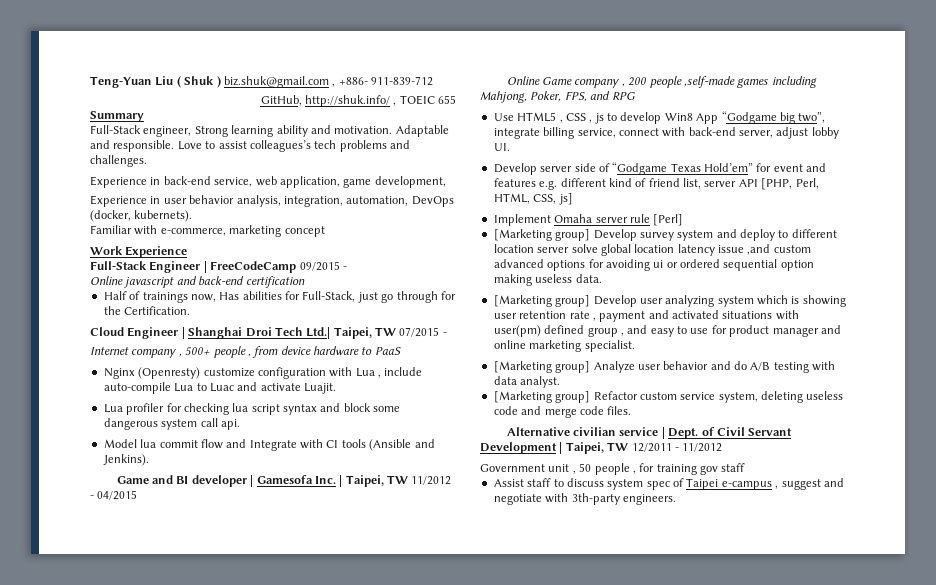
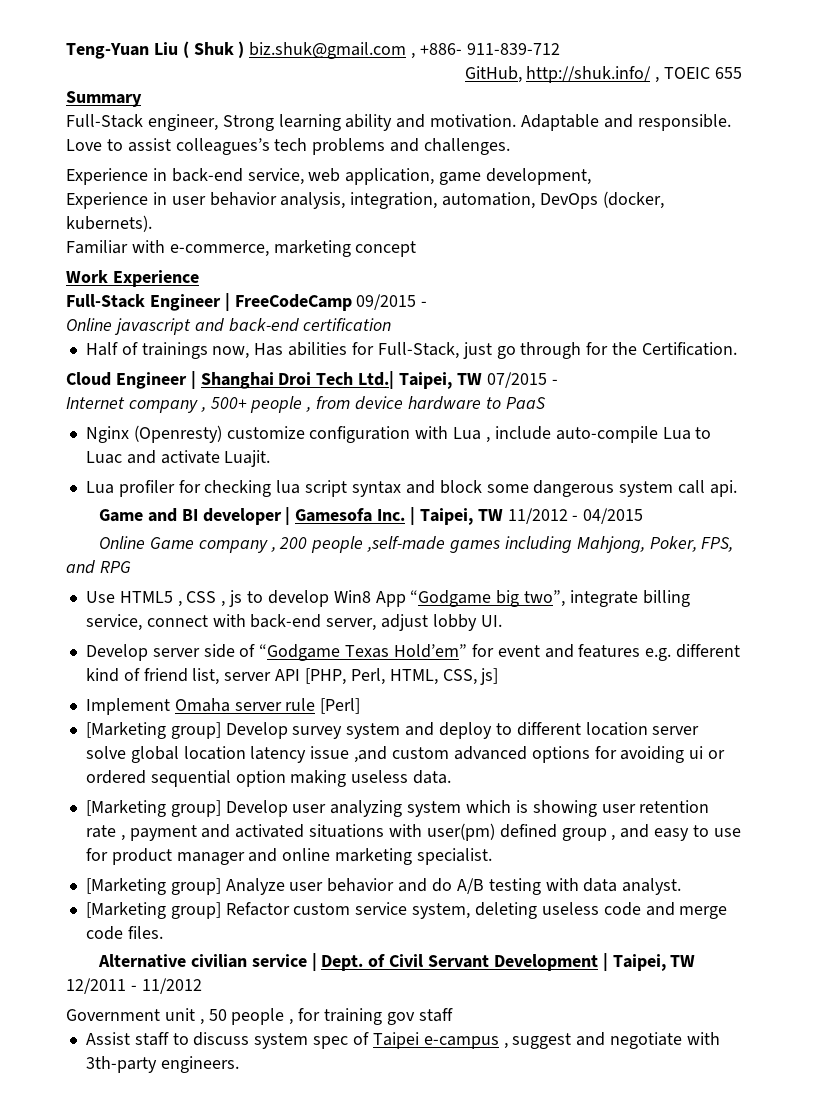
- Model lua commit flow and Integrate with CI tools (Ansible and Jenkins).

